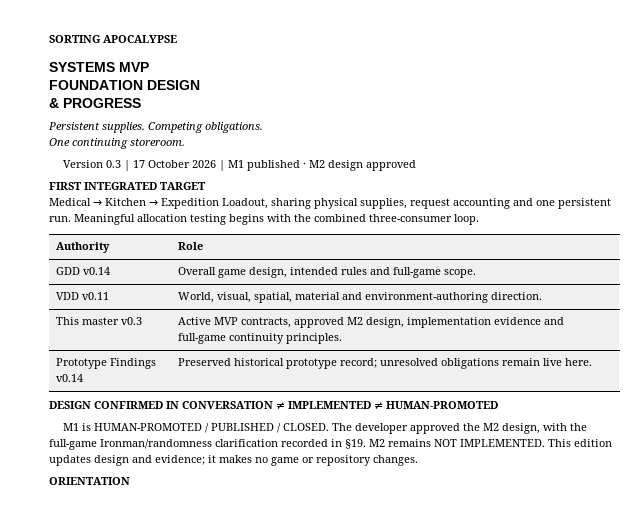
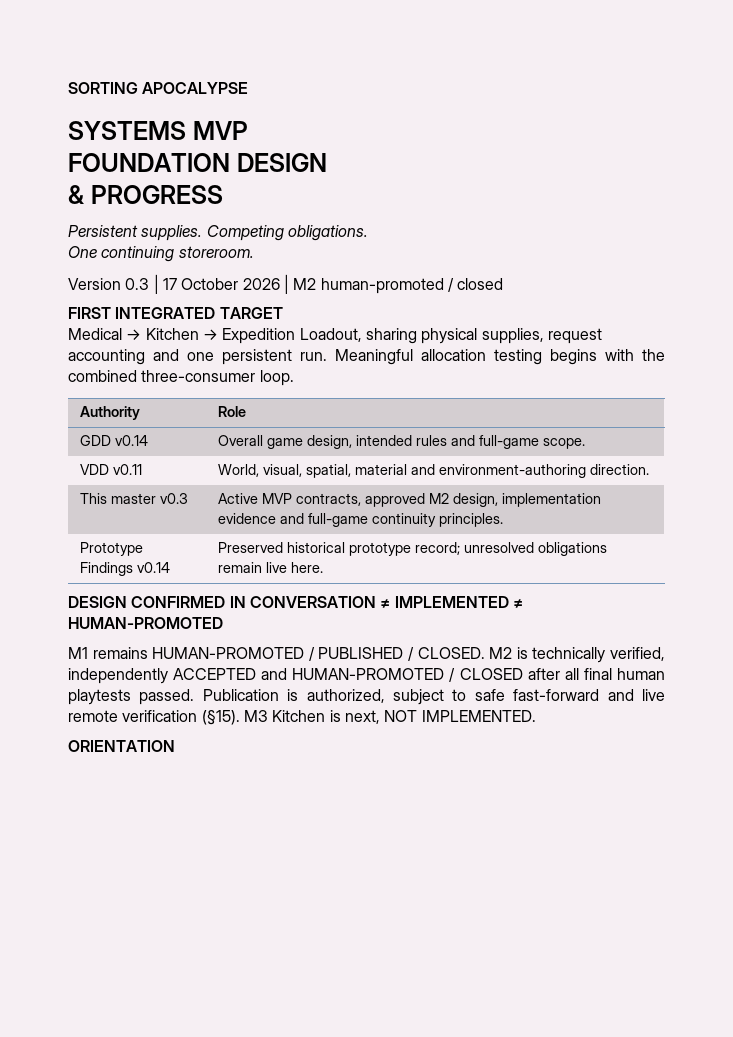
- Version 0.3 | 17 October 2026 | M1 published · M2 design approved
+ Version 0.3 | 17 October 2026 | M2 human-promoted / closed
- M1 is HUMAN-PROMOTED / PUBLISHED / CLOSED.
+ M1 remains HUMAN-PROMOTED / PUBLISHED / CLOSED.
- The developer approved the M2 design, with the full-game Ironman/randomness clarification recorded in §19. M2 remains NOT IMPLEMENTED. This edition updates design and evidence; it makes no game or repository changes.
+ M2 is technically verified, independently ACCEPTED and HUMAN-PROMOTED / CLOSED after all final human playtests passed. Publication is authorized, subject to safe fast-forward and live remote verification (§15). M3 Kitchen is next, NOT IMPLEMENTED.

